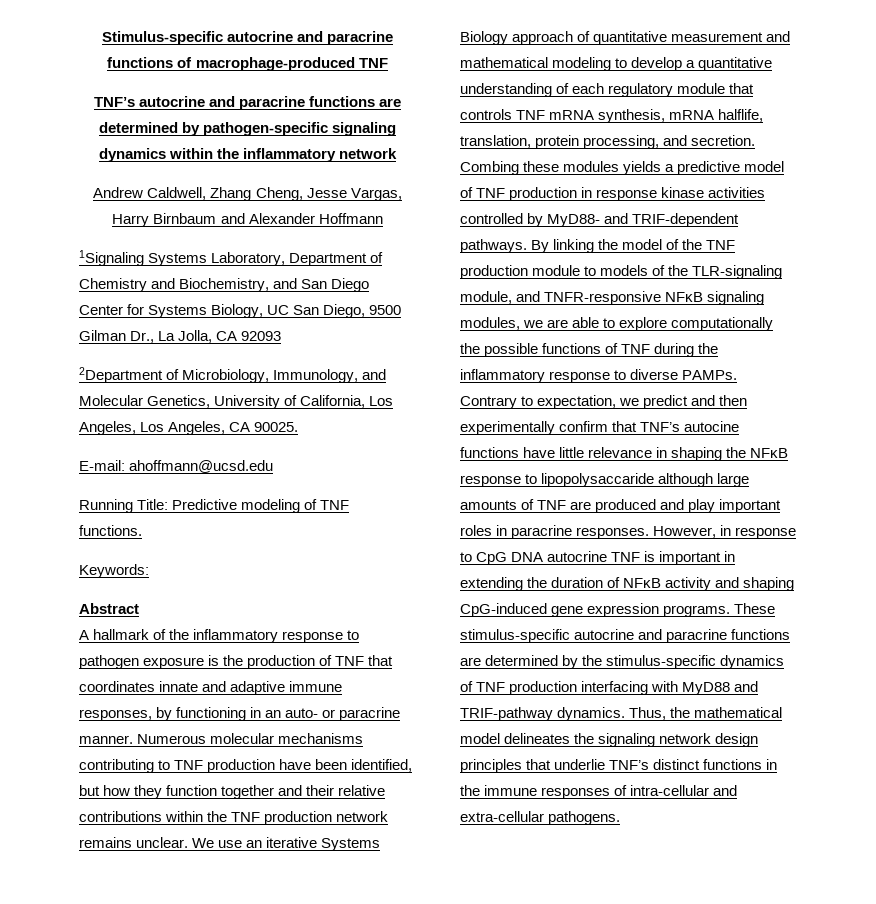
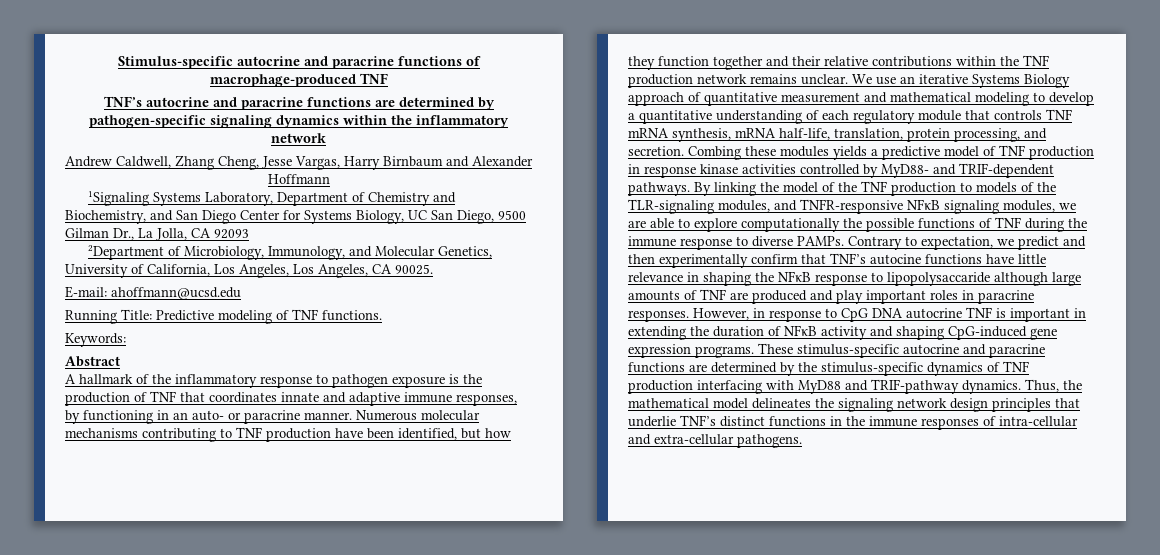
- We use an iterative Systems Biology approach of quantitative measurement and mathematical modeling to develop a quantitative understanding of each regulatory module that controls TNF mRNA synthesis, mRNA halflife, translation, protein processing, and secretion.
+ We use an iterative Systems Biology approach of quantitative measurement and mathematical modeling to develop a quantitative understanding of each regulatory module that controls TNF mRNA synthesis, mRNA half-life, translation, protein processing, and secretion.
- By linking the model of the TNF production module to models of the TLR-signaling module, and TNFR-responsive NFκB signaling modules, we are able to explore computationally the possible functions of TNF during the inflammatory response to diverse PAMPs.
+ By linking the model of the TNF production to models of the TLR-signaling modules, and TNFR-responsive NFκB signaling modules, we are able to explore computationally the possible functions of TNF during the immune response to diverse PAMPs.

